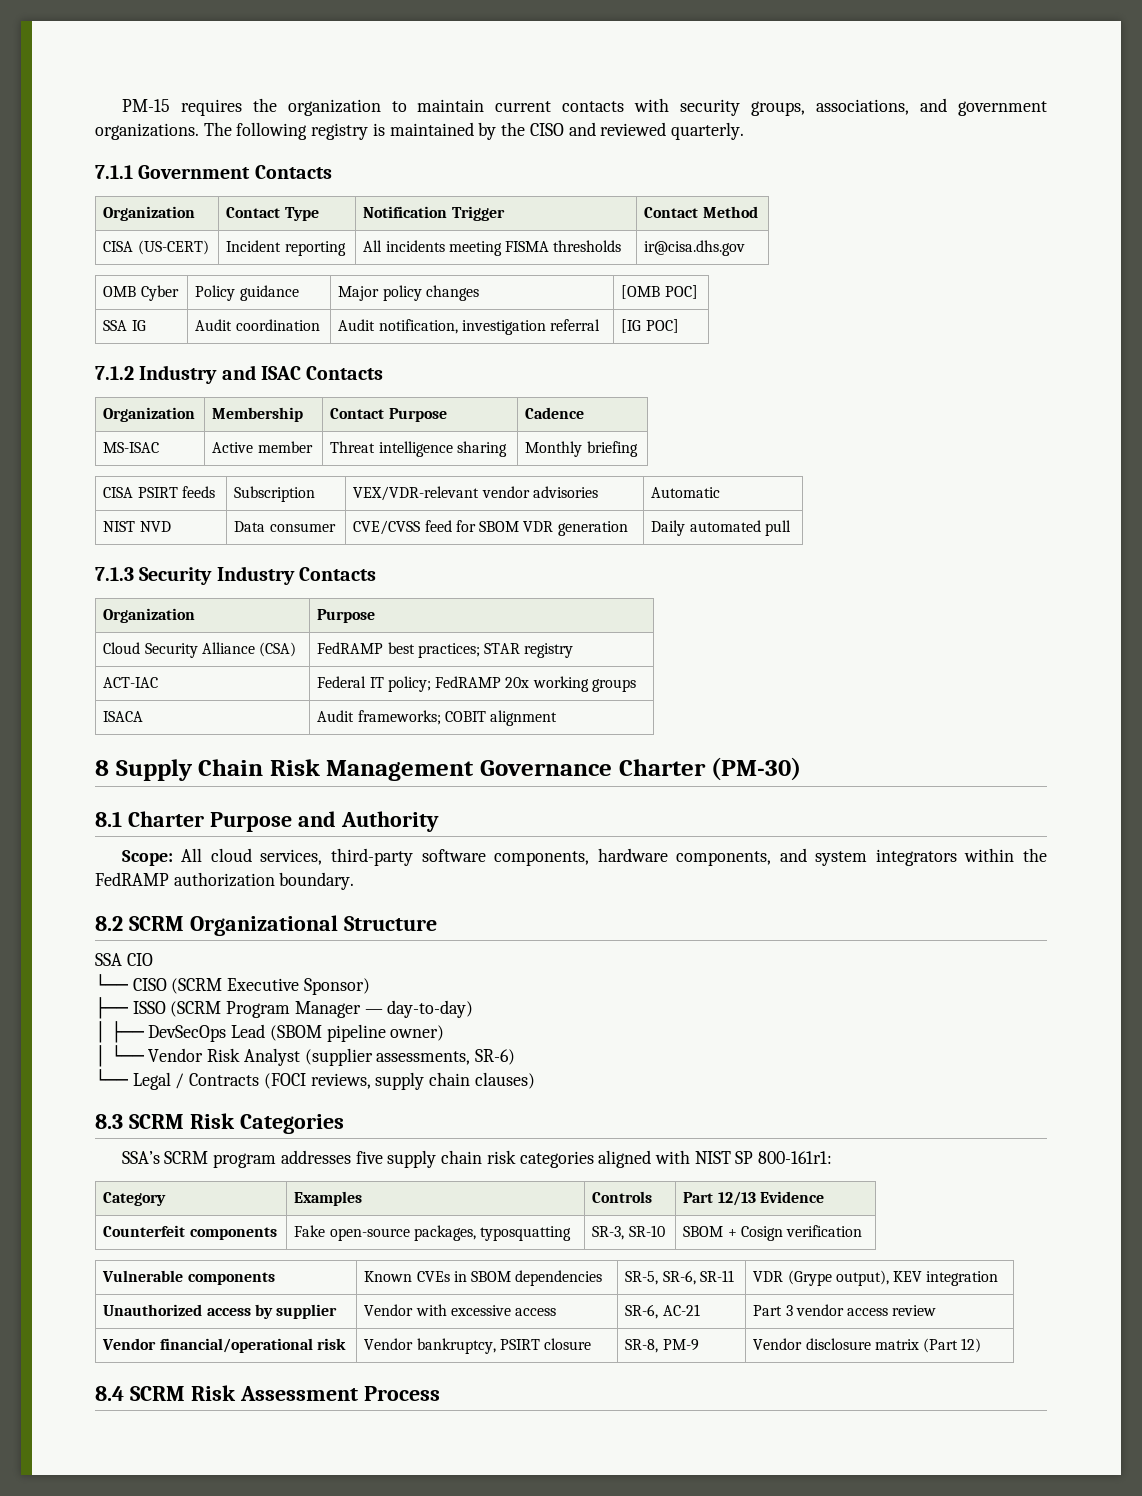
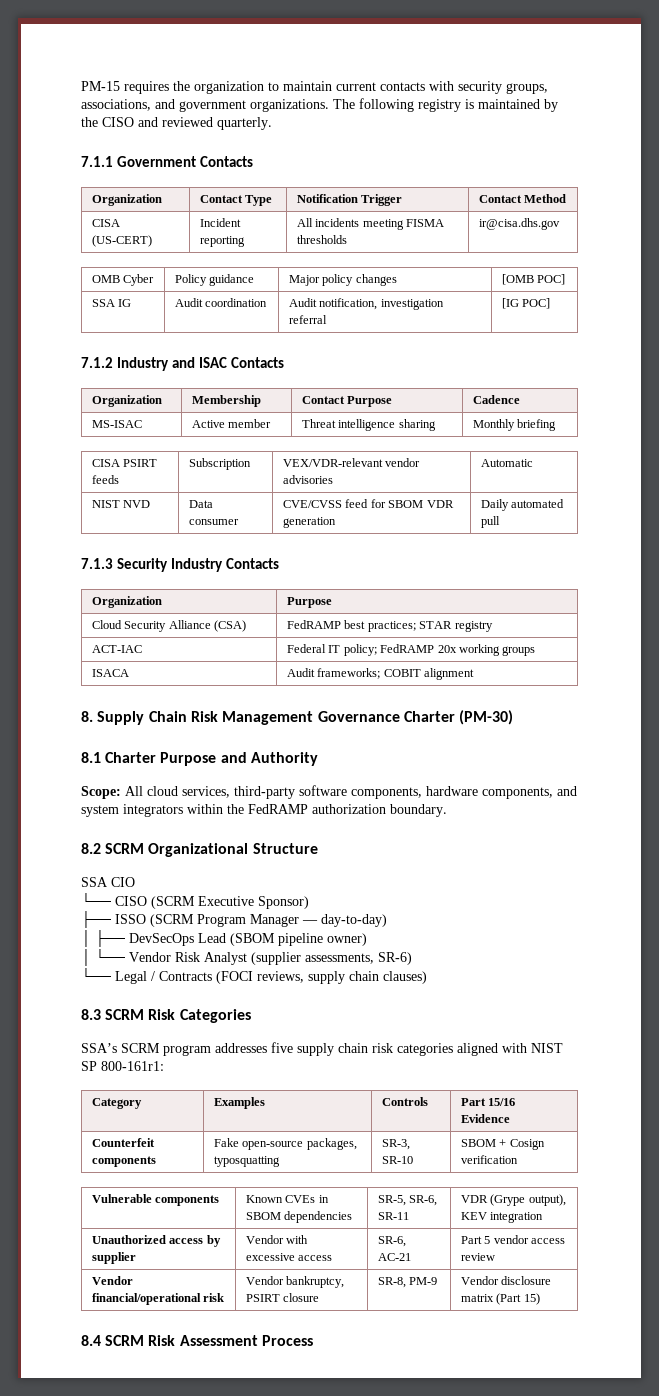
- 8 Supply Chain Risk Management Governance Charter (PM-30)
+ 8. Supply Chain Risk Management Governance Charter (PM-30)
- Category | Examples | Controls | Part 12/13 Evidence
+ Category | Examples | Controls | Part 15/16 Evidence
- Unauthorized access by supplier | Vendor with excessive access | SR-6, AC-21 | Part 3 vendor access review
+ Unauthorized access by supplier | Vendor with excessive access | SR-6, AC-21 | Part 5 vendor access review
- Vendor financial/operational risk | Vendor bankruptcy, PSIRT closure | SR-8, PM-9 | Vendor disclosure matrix (Part 12)
+ Vendor financial/operational risk | Vendor bankruptcy, PSIRT closure | SR-8, PM-9 | Vendor disclosure matrix (Part 15)

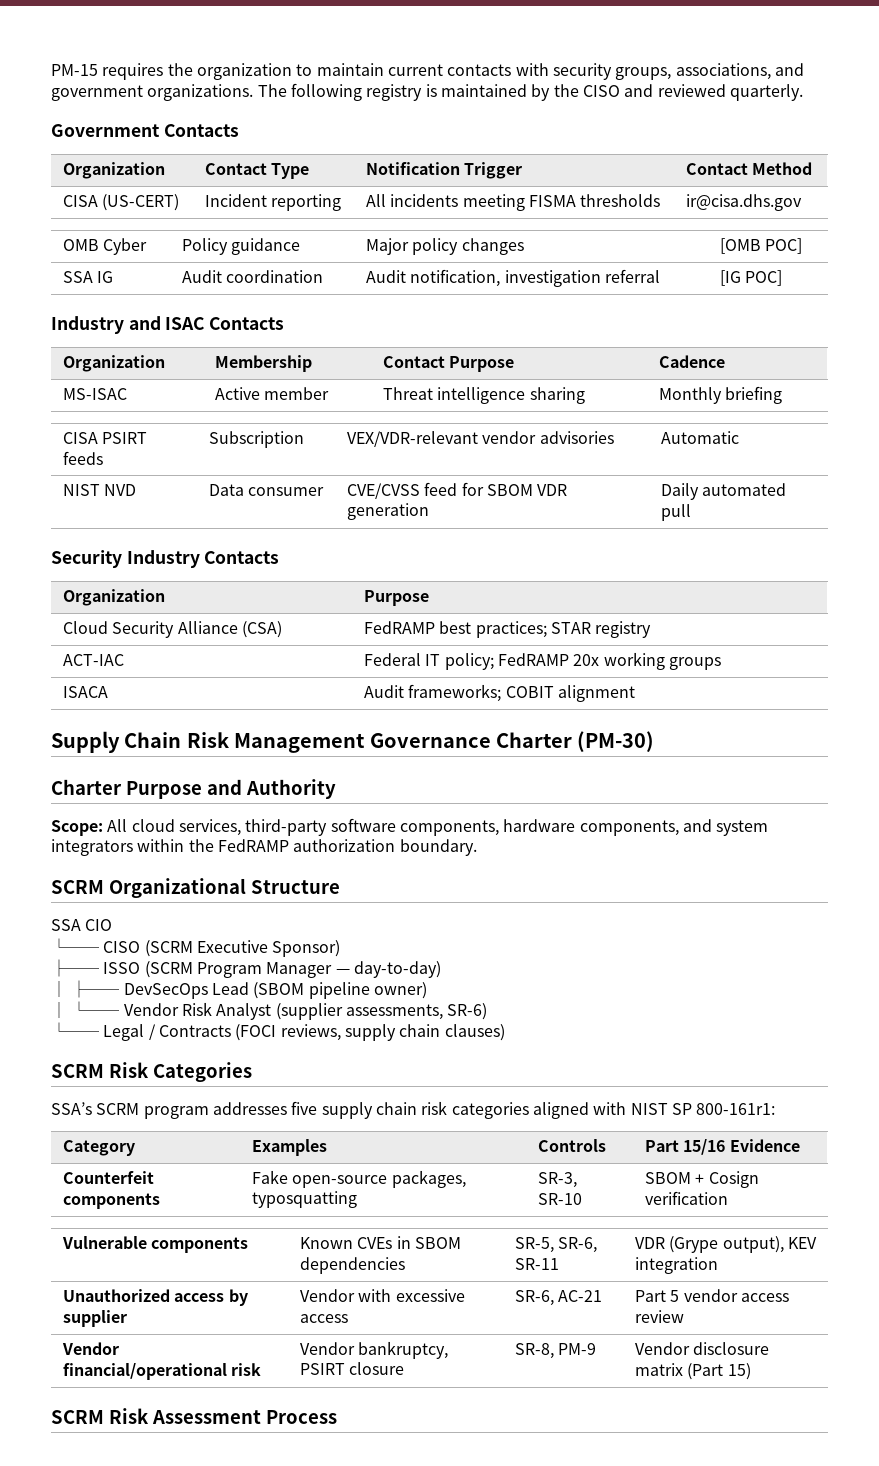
- 7.1.1 Government Contacts
+ Government Contacts
- 7.1.2 Industry and ISAC Contacts
+ Industry and ISAC Contacts
- 7.1.3 Security Industry Contacts
+ Security Industry Contacts
- 8. Supply Chain Risk Management Governance Charter (PM-30)
+ Supply Chain Risk Management Governance Charter (PM-30)
- 8.1 Charter Purpose and Authority
+ Charter Purpose and Authority
- 8.2 SCRM Organizational Structure
+ SCRM Organizational Structure
- 8.3 SCRM Risk Categories
+ SCRM Risk Categories
- 8.4 SCRM Risk Assessment Process
+ SCRM Risk Assessment Process

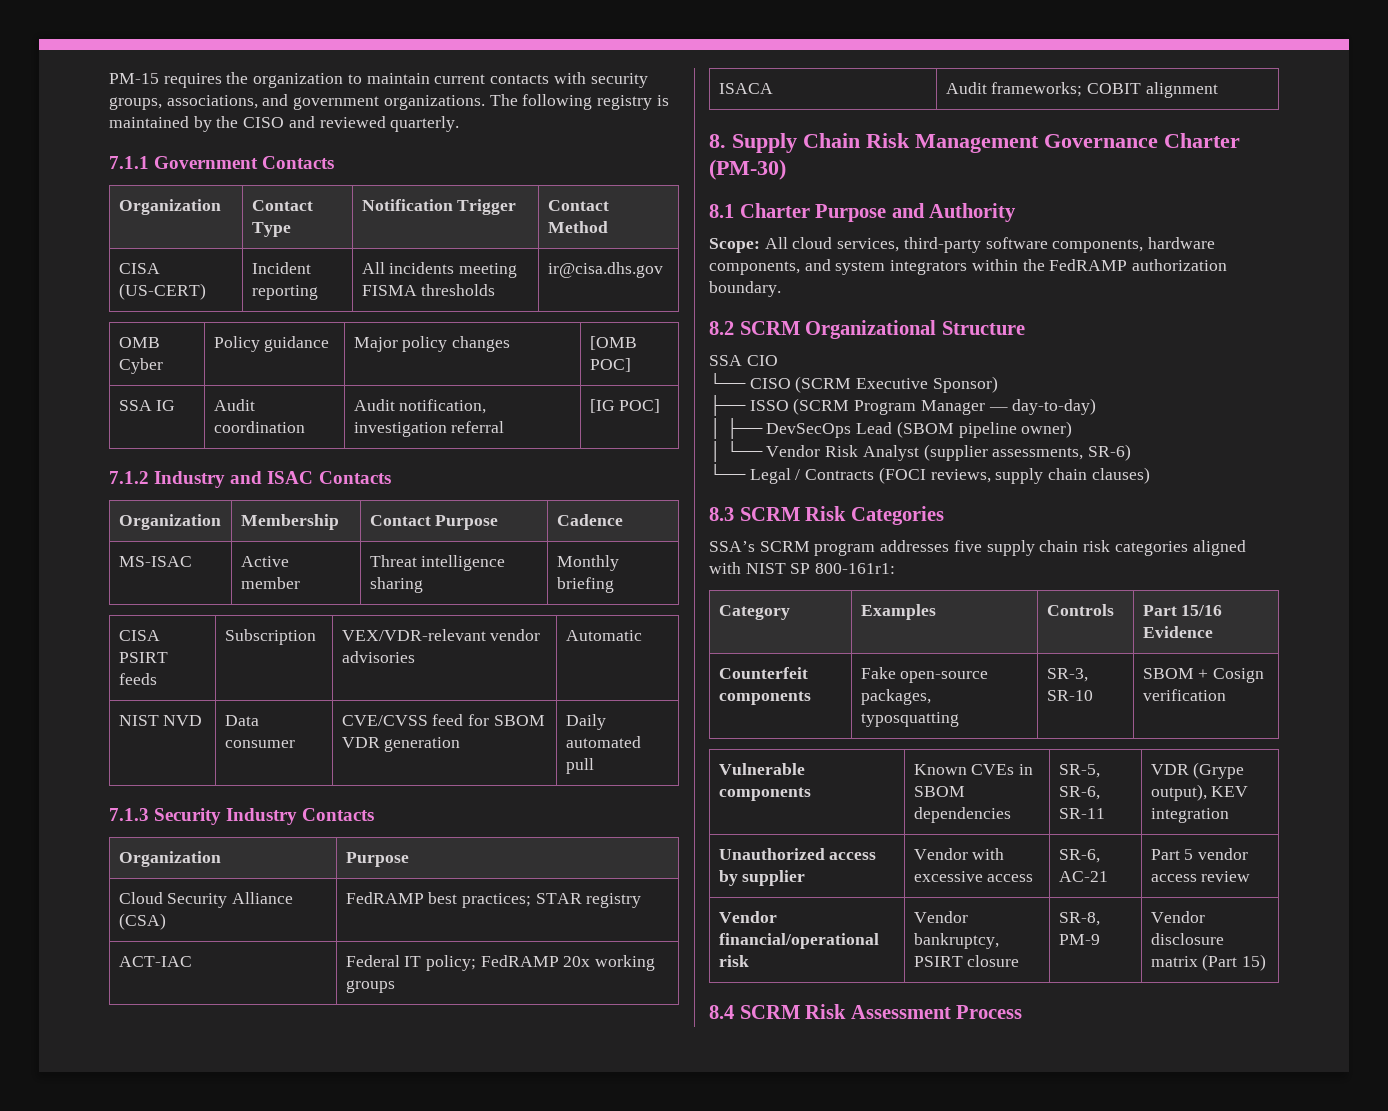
- Government Contacts
+ 7.1.1 Government Contacts
- Industry and ISAC Contacts
+ 7.1.2 Industry and ISAC Contacts
- Security Industry Contacts
+ 7.1.3 Security Industry Contacts
- Supply Chain Risk Management Governance Charter (PM-30)
+ 8. Supply Chain Risk Management Governance Charter (PM-30)
- Charter Purpose and Authority
+ 8.1 Charter Purpose and Authority
- SCRM Organizational Structure
+ 8.2 SCRM Organizational Structure
- SCRM Risk Categories
+ 8.3 SCRM Risk Categories
- SCRM Risk Assessment Process
+ 8.4 SCRM Risk Assessment Process

